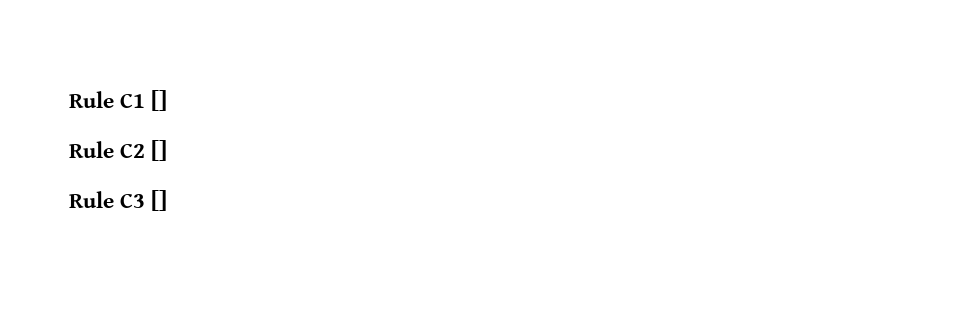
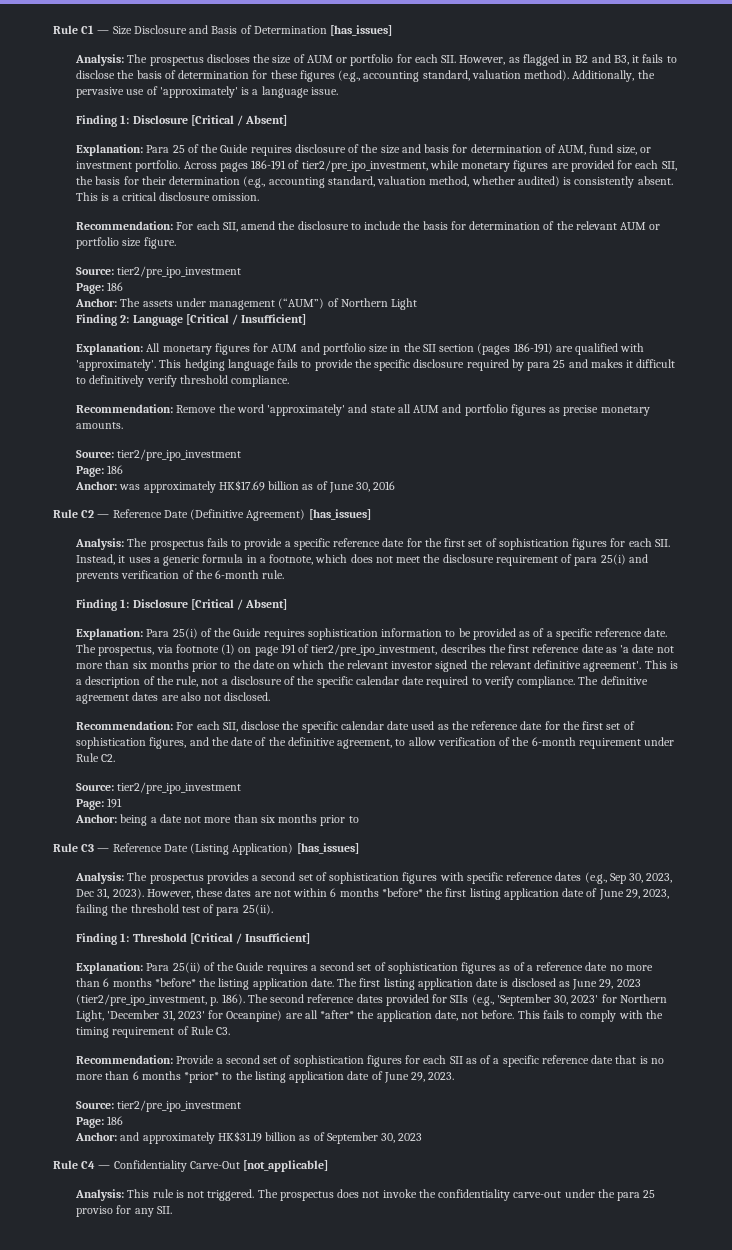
- Rule C1 []
- Rule C2 []
- Rule C3 []
+ Rule C1 — Size Disclosure and Basis of Determination [has_issues]
+ Analysis: The prospectus discloses the size of AUM or portfolio for each SII. However, as flagged in B2 and B3, it fails to disclose the basis of determination for these figures (e.g., accounting standard, valuation method). Additionally, the pervasive use of 'approximately' is a language issue.
+ Finding 1: Disclosure [Critical / Absent]
+ Explanation: Para 25 of the Guide requires disclosure of the size and basis for determination of AUM, fund size, or investment portfolio. Across pages 186-191 of tier2/pre_ipo_investment, while monetary figures are provided for each SII, the basis for their determination (e.g., accounting standard, valuation method, whether audited) is consistently absent. This is a critical disclosure omission.
+ Recommendation: For each SII, amend the disclosure to include the basis for determination of the relevant AUM or portfolio size figure.
+ Source: tier2/pre_ipo_investment
+ Page: 186
+ Anchor: The assets under management (“AUM”) of Northern Light
+ Finding 2: Language [Critical / Insufficient]
+ Explanation: All monetary figures for AUM and portfolio size in the SII section (pages 186-191) are qualified with 'approximately'. This hedging language fails to provide the specific disclosure required by para 25 and makes it difficult to definitively verify threshold compliance.
+ Recommendation: Remove the word 'approximately' and state all AUM and portfolio figures as precise monetary amounts.
+ Source: tier2/pre_ipo_investment
+ Page: 186
+ Anchor: was approximately HK$17.69 billion as of June 30, 2016
+ Rule C2 — Reference Date (Definitive Agreement) [has_issues]
+ Analysis: The prospectus fails to provide a specific reference date for the first set of sophistication figures for each SII. Instead, it uses a generic formula in a footnote, which does not meet the disclosure requirement of para 25(i) and prevents verification of the 6-month rule.
+ Finding 1: Disclosure [Critical / Absent]
+ Explanation: Para 25(i) of the Guide requires sophistication information to be provided as of a specific reference date. The prospectus, via footnote (1) on page 191 of tier2/pre_ipo_investment, describes the first reference date as 'a date not more than six months prior to the date on which the relevant investor signed the relevant definitive agreement'. This is a description of the rule, not a disclosure of the specific calendar date required to verify compliance. The definitive agreement dates are also not disclosed.
+ Recommendation: For each SII, disclose the specific calendar date used as the reference date for the first set of sophistication figures, and the date of the definitive agreement, to allow verification of the 6-month requirement under Rule C2.
+ Source: tier2/pre_ipo_investment
+ Page: 191
+ Anchor: being a date not more than six months prior to
+ Rule C3 — Reference Date (Listing Application) [has_issues]
+ Analysis: The prospectus provides a second set of sophistication figures with specific reference dates (e.g., Sep 30, 2023, Dec 31, 2023). However, these dates are not within 6 months *before* the first listing application date of June 29, 2023, failing the threshold test of para 25(ii).
+ Finding 1: Threshold [Critical / Insufficient]
+ Explanation: Para 25(ii) of the Guide requires a second set of sophistication figures as of a reference date no more than 6 months *before* the listing application date. The first listing application date is disclosed as June 29, 2023 (tier2/pre_ipo_investment, p. 186). The second reference dates provided for SIIs (e.g., 'September 30, 2023' for Northern Light, 'December 31, 2023' for Oceanpine) are all *after* the application date, not before. This fails to comply with the timing requirement of Rule C3.
+ Recommendation: Provide a second set of sophistication figures for each SII as of a specific reference date that is no more than 6 months *prior* to the listing application date of June 29, 2023.
+ Source: tier2/pre_ipo_investment
+ Page: 186
+ Anchor: and approximately HK$31.19 billion as of September 30, 2023
+ Rule C4 — Confidentiality Carve-Out [not_applicable]
+ Analysis: This rule is not triggered. The prospectus does not invoke the confidentiality carve-out under the para 25 proviso for any SII.

